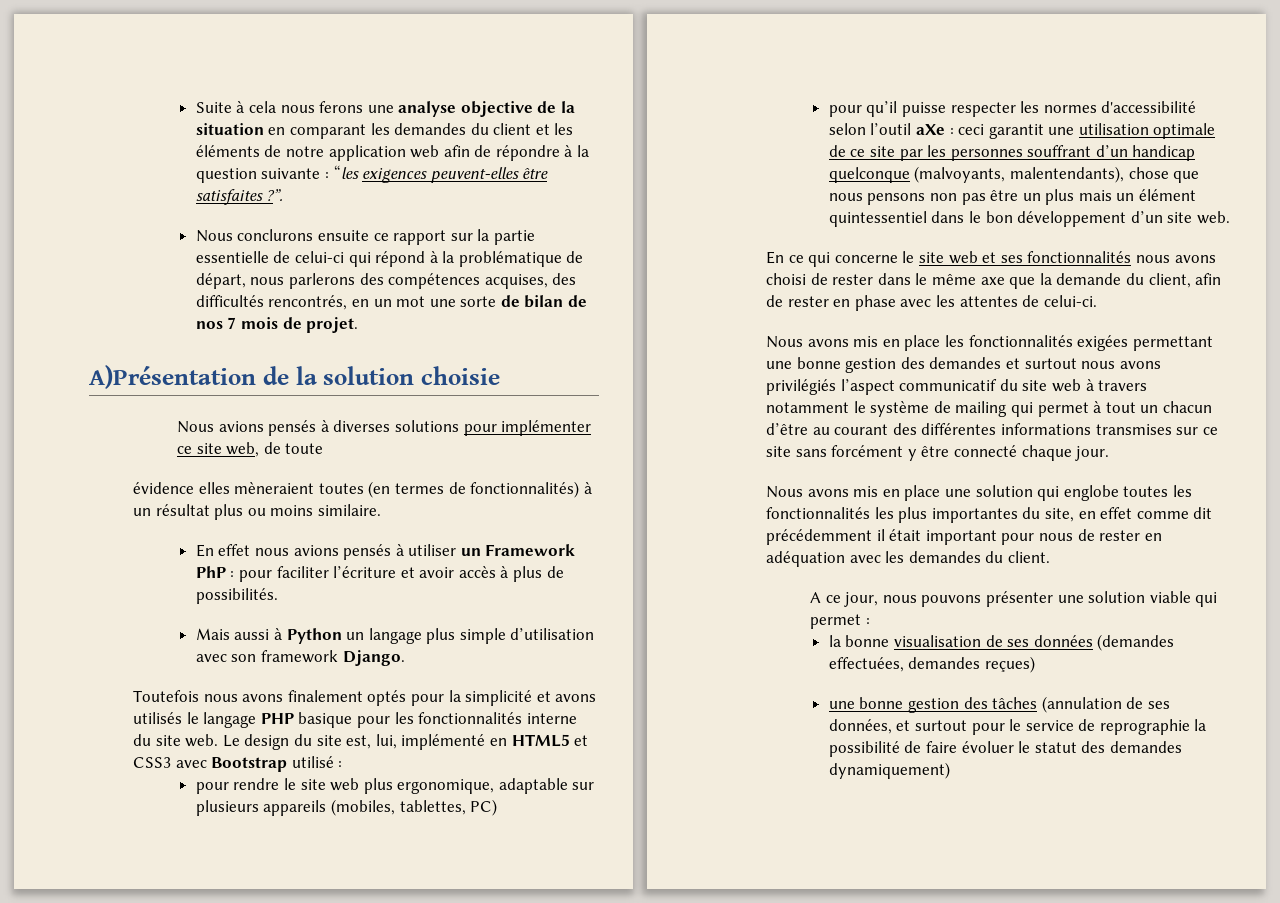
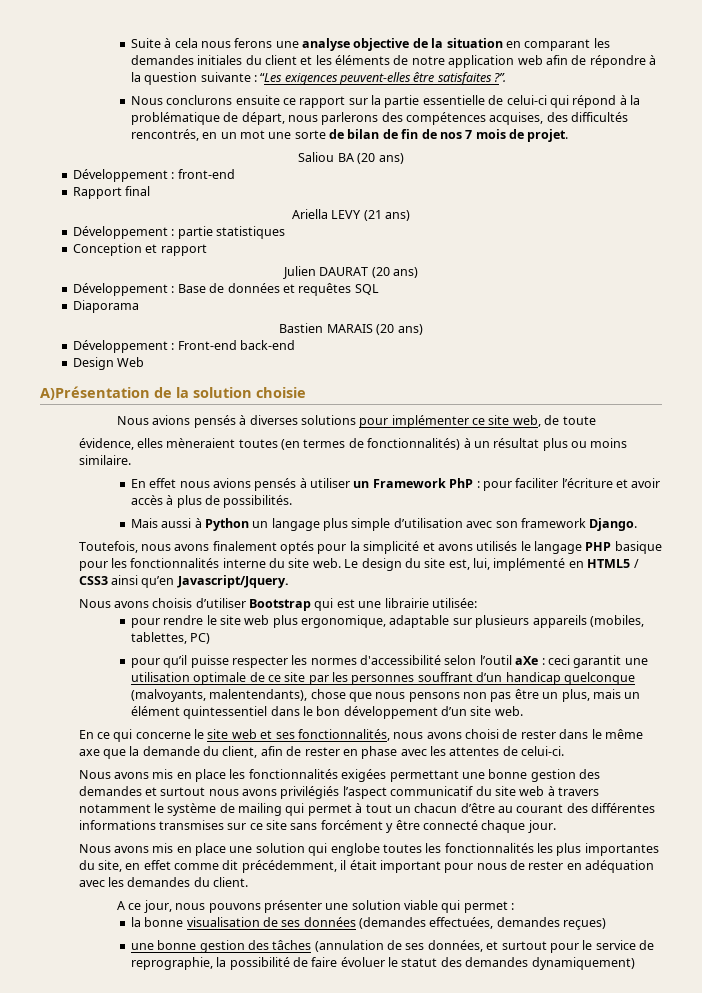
- Suite à cela nous ferons une analyse objective de la situation en comparant les demandes du client et les éléments de notre application web afin de répondre à la question suivante : “les exigences peuvent-elles être satisfaites ?”.
+ Suite à cela nous ferons une analyse objective de la situation en comparant les demandes initiales du client et les éléments de notre application web afin de répondre à la question suivante : “Les exigences peuvent-elles être satisfaites ?”.
- Nous conclurons ensuite ce rapport sur la partie essentielle de celui-ci qui répond à la problématique de départ, nous parlerons des compétences acquises, des difficultés rencontrés, en un mot une sorte de bilan de nos 7 mois de projet.
+ Nous conclurons ensuite ce rapport sur la partie essentielle de celui-ci qui répond à la problématique de départ, nous parlerons des compétences acquises, des difficultés rencontrés, en un mot une sorte de bilan de fin de nos 7 mois de projet.
+ Saliou BA (20 ans)
+ Développement : front-end
+ Rapport final
+ Ariella LEVY (21 ans)
+ Développement : partie statistiques
+ Conception et rapport
+ Julien DAURAT (20 ans)
+ Développement : Base de données et requêtes SQL
+ Diaporama
+ Bastien MARAIS (20 ans)
+ Développement : Front-end back-end
+ Design Web
- évidence elles mèneraient toutes (en termes de fonctionnalités) à un résultat plus ou moins similaire.
+ évidence, elles mèneraient toutes (en termes de fonctionnalités) à un résultat plus ou moins similaire.
- Toutefois nous avons finalement optés pour la simplicité et avons utilisés le langage PHP basique pour les fonctionnalités interne du site web.
+ Toutefois, nous avons finalement optés pour la simplicité et avons utilisés le langage PHP basique pour les fonctionnalités interne du site web.
- Le design du site est, lui, implémenté en HTML5 et CSS3 avec Bootstrap utilisé :
+ Le design du site est, lui, implémenté en HTML5 / CSS3 ainsi qu’en Javascript/Jquery.
+ Nous avons choisis d’utiliser Bootstrap qui est une librairie utilisée:
- pour qu’il puisse respecter les normes d'accessibilité selon l’outil aXe : ceci garantit une utilisation optimale de ce site par les personnes souffrant d’un handicap quelconque (malvoyants, malentendants), chose que nous pensons non pas être un plus mais un élément quintessentiel dans le bon développement d’un site web.
+ pour qu’il puisse respecter les normes d'accessibilité selon l’outil aXe : ceci garantit une utilisation optimale de ce site par les personnes souffrant d’un handicap quelconque (malvoyants, malentendants), chose que nous pensons non pas être un plus, mais un élément quintessentiel dans le bon développement d’un site web.
- En ce qui concerne le site web et ses fonctionnalités nous avons choisi de rester dans le même axe que la demande du client, afin de rester en phase avec les attentes de celui-ci.
+ En ce qui concerne le site web et ses fonctionnalités, nous avons choisi de rester dans le même axe que la demande du client, afin de rester en phase avec les attentes de celui-ci.
- Nous avons mis en place une solution qui englobe toutes les fonctionnalités les plus importantes du site, en effet comme dit précédemment il était important pour nous de rester en adéquation avec les demandes du client.
+ Nous avons mis en place une solution qui englobe toutes les fonctionnalités les plus importantes du site, en effet comme dit précédemment, il était important pour nous de rester en adéquation avec les demandes du client.
- une bonne gestion des tâches (annulation de ses données, et surtout pour le service de reprographie la possibilité de faire évoluer le statut des demandes dynamiquement)
+ une bonne gestion des tâches (annulation de ses données, et surtout pour le service de reprographie, la possibilité de faire évoluer le statut des demandes dynamiquement)

